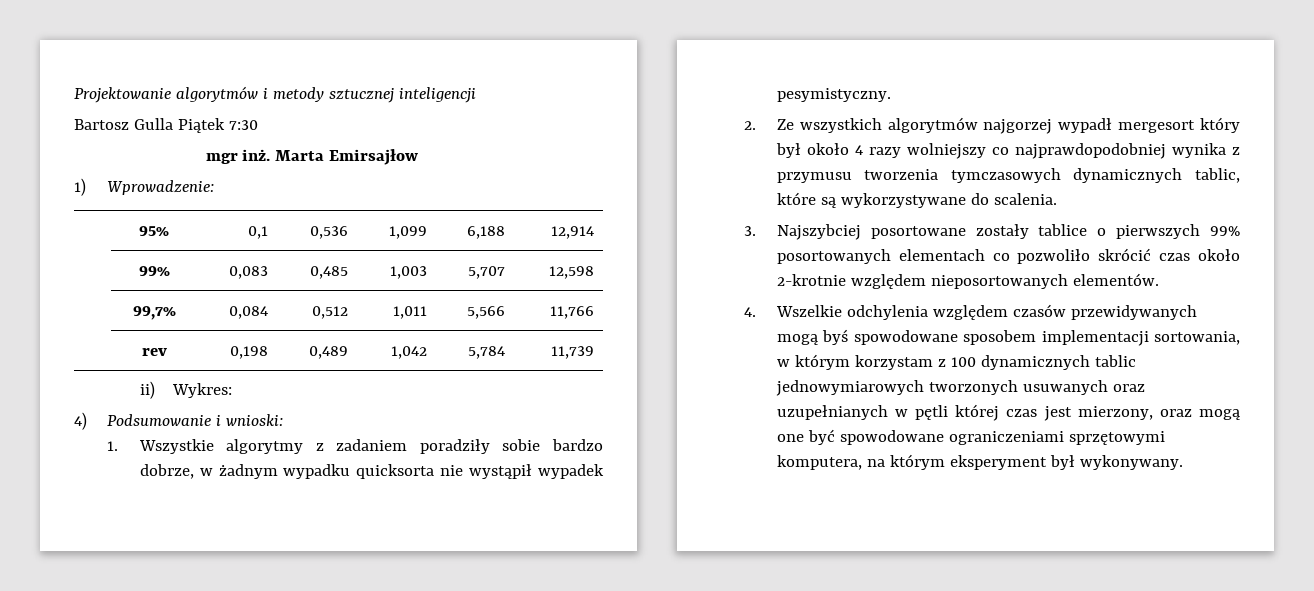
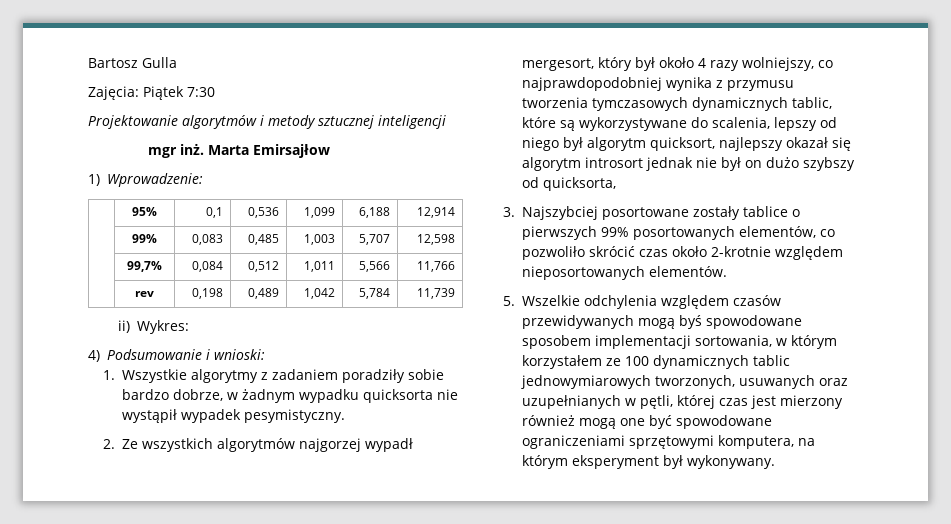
+ Bartosz Gulla
+ Zajęcia: Piątek 7:30
- Bartosz Gulla Piątek 7:30
- 2. Ze wszystkich algorytmów najgorzej wypadł mergesort który był około 4 razy wolniejszy co najprawdopodobniej wynika z przymusu tworzenia tymczasowych dynamicznych tablic, które są wykorzystywane do scalenia.
+ 2. Ze wszystkich algorytmów najgorzej wypadł mergesort, który był około 4 razy wolniejszy, co najprawdopodobniej wynika z przymusu tworzenia tymczasowych dynamicznych tablic, które są wykorzystywane do scalenia, lepszy od niego był algorytm quicksort, najlepszy okazał się algorytm introsort jednak nie był on dużo szybszy od quicksorta,
- 3. Najszybciej posortowane zostały tablice o pierwszych 99% posortowanych elementach co pozwoliło skrócić czas około 2-krotnie względem nieposortowanych elementów.
+ 3. Najszybciej posortowane zostały tablice o pierwszych 99% posortowanych elementów, co pozwoliło skrócić czas około 2-krotnie względem nieposortowanych elementów.
- 4. Wszelkie odchylenia względem czasów przewidywanych mogą byś spowodowane sposobem implementacji sortowania, w którym korzystam z 100 dynamicznych tablic jednowymiarowych tworzonych usuwanych oraz uzupełnianych w pętli której czas jest mierzony, oraz mogą one być spowodowane ograniczeniami sprzętowymi komputera, na którym eksperyment był wykonywany.
+ 5. Wszelkie odchylenia względem czasów przewidywanych mogą byś spowodowane sposobem implementacji sortowania, w którym korzystałem ze 100 dynamicznych tablic jednowymiarowych tworzonych, usuwanych oraz uzupełnianych w pętli, której czas jest mierzony również mogą one być spowodowane ograniczeniami sprzętowymi komputera, na którym eksperyment był wykonywany.

